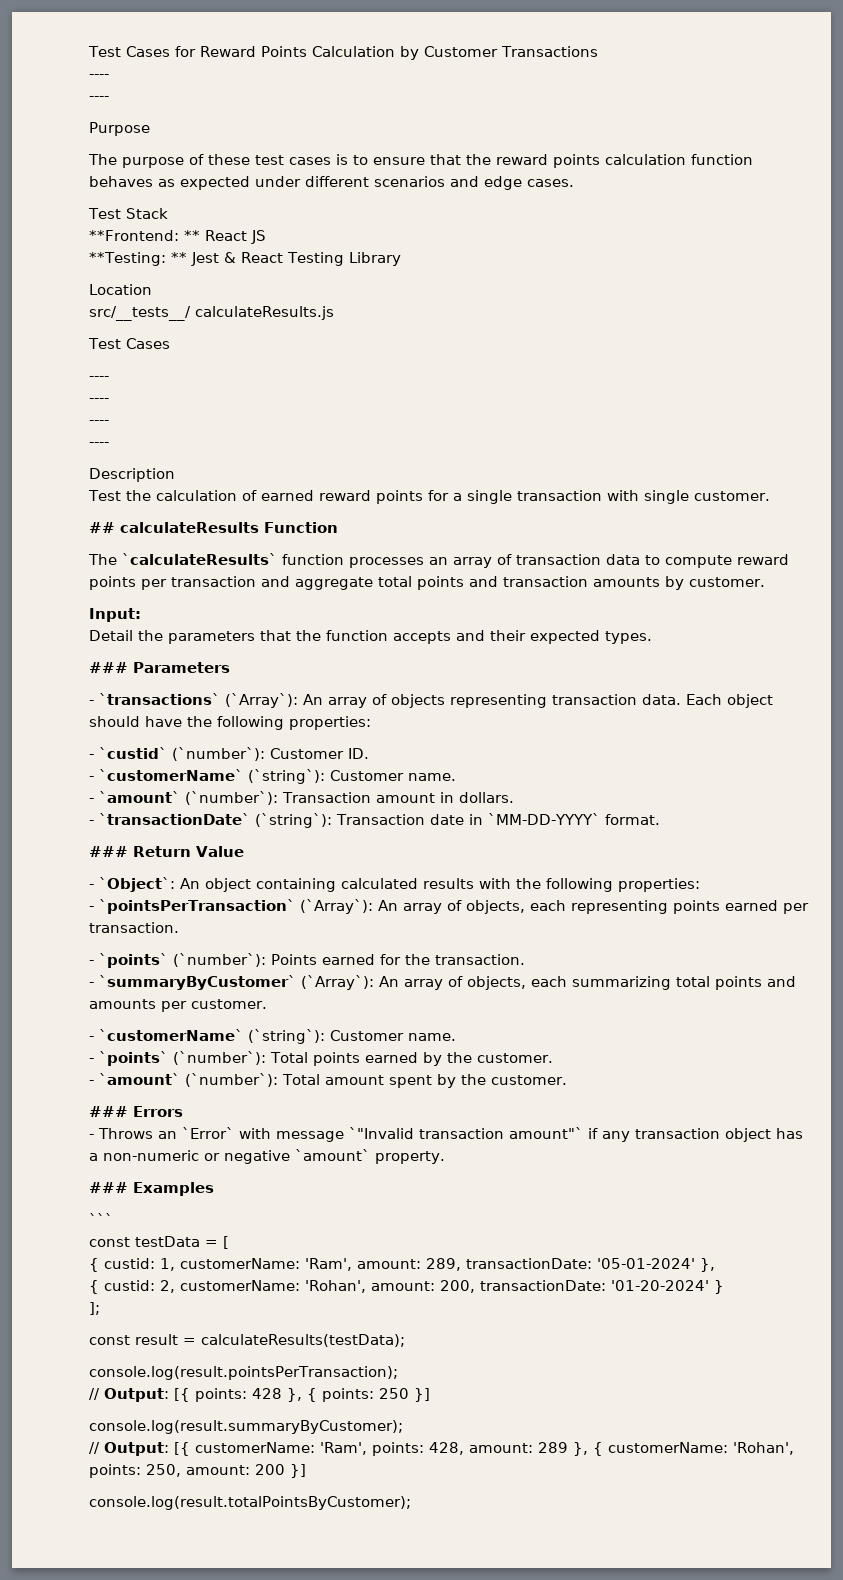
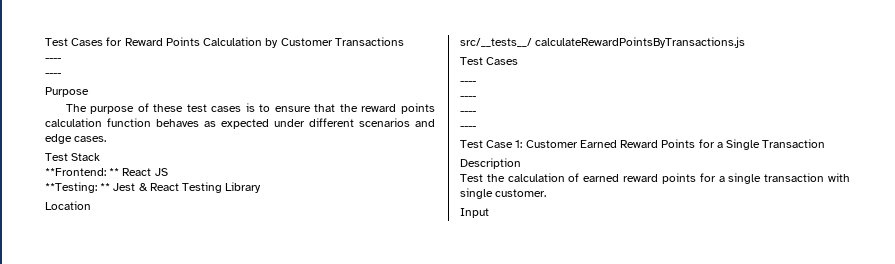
- src/__tests__/ calculateResults.js
+ src/__tests__/ calculateRewardPointsByTransactions.js
+ Test Case 1: Customer Earned Reward Points for a Single Transaction
- ## calculateResults Function
- The `calculateResults` function processes an array of transaction data to compute reward points per transaction and aggregate total points and transaction amounts by customer.
- Input:
- Detail the parameters that the function accepts and their expected types.
- ### Parameters
- - `transactions` (`Array`): An array of objects representing transaction data. Each object should have the following properties:
- - `custid` (`number`): Customer ID.
- - `customerName` (`string`): Customer name.
- - `amount` (`number`): Transaction amount in dollars.
- - `transactionDate` (`string`): Transaction date in `MM-DD-YYYY` format.
- ### Return Value
- - `Object`: An object containing calculated results with the following properties:
- - `pointsPerTransaction` (`Array`): An array of objects, each representing points earned per transaction.
- - `points` (`number`): Points earned for the transaction.
- - `summaryByCustomer` (`Array`): An array of objects, each summarizing total points and amounts per customer.
- - `customerName` (`string`): Customer name.
- - `points` (`number`): Total points earned by the customer.
- - `amount` (`number`): Total amount spent by the customer.
- ### Errors
- - Throws an `Error` with message `"Invalid transaction amount"` if any transaction object has a non-numeric or negative `amount` property.
- ### Examples
- ```
- const testData = [
- { custid: 1, customerName: 'Ram', amount: 289, transactionDate: '05-01-2024' },
- { custid: 2, customerName: 'Rohan', amount: 200, transactionDate: '01-20-2024' }
- ];
- const result = calculateResults(testData);
- console.log(result.pointsPerTransaction);
- // Output: [{ points: 428 }, { points: 250 }]
- console.log(result.summaryByCustomer);
- // Output: [{ customerName: 'Ram', points: 428, amount: 289 }, { customerName: 'Rohan', points: 250, amount: 200 }]
- console.log(result.totalPointsByCustomer);
+ Input

